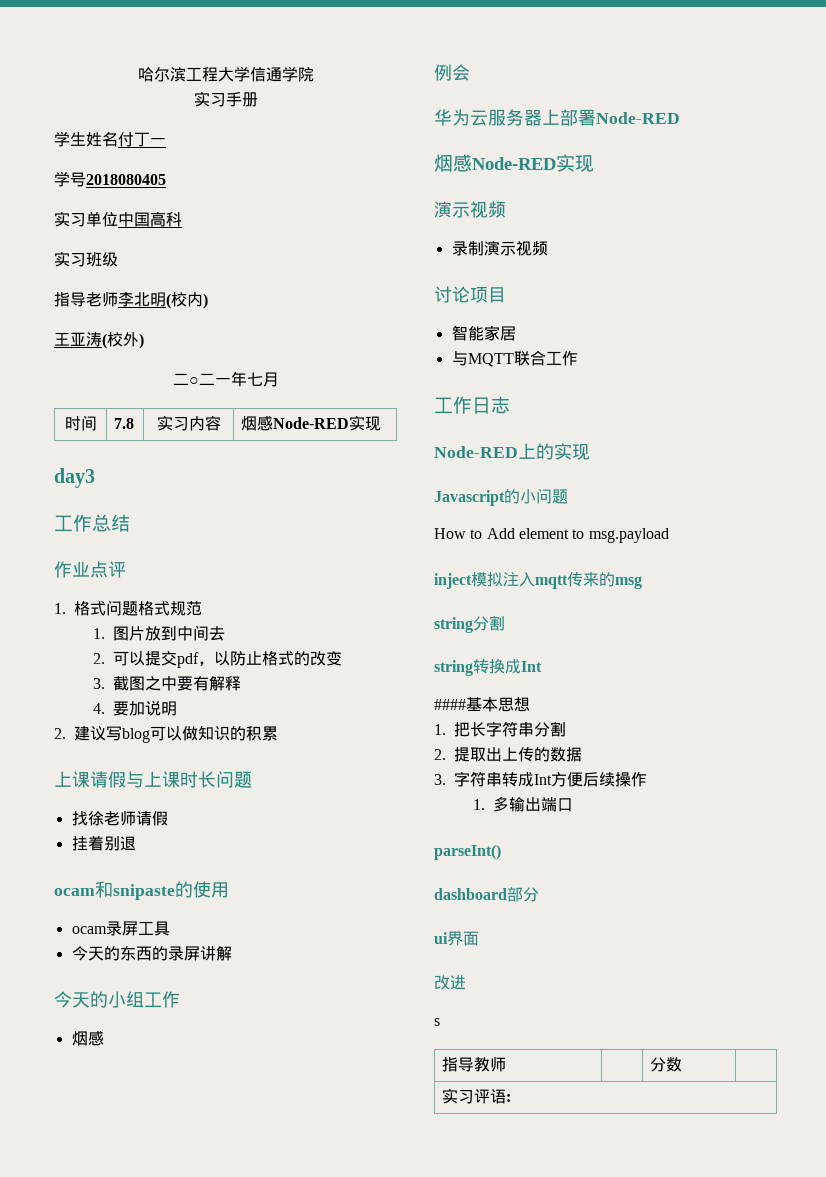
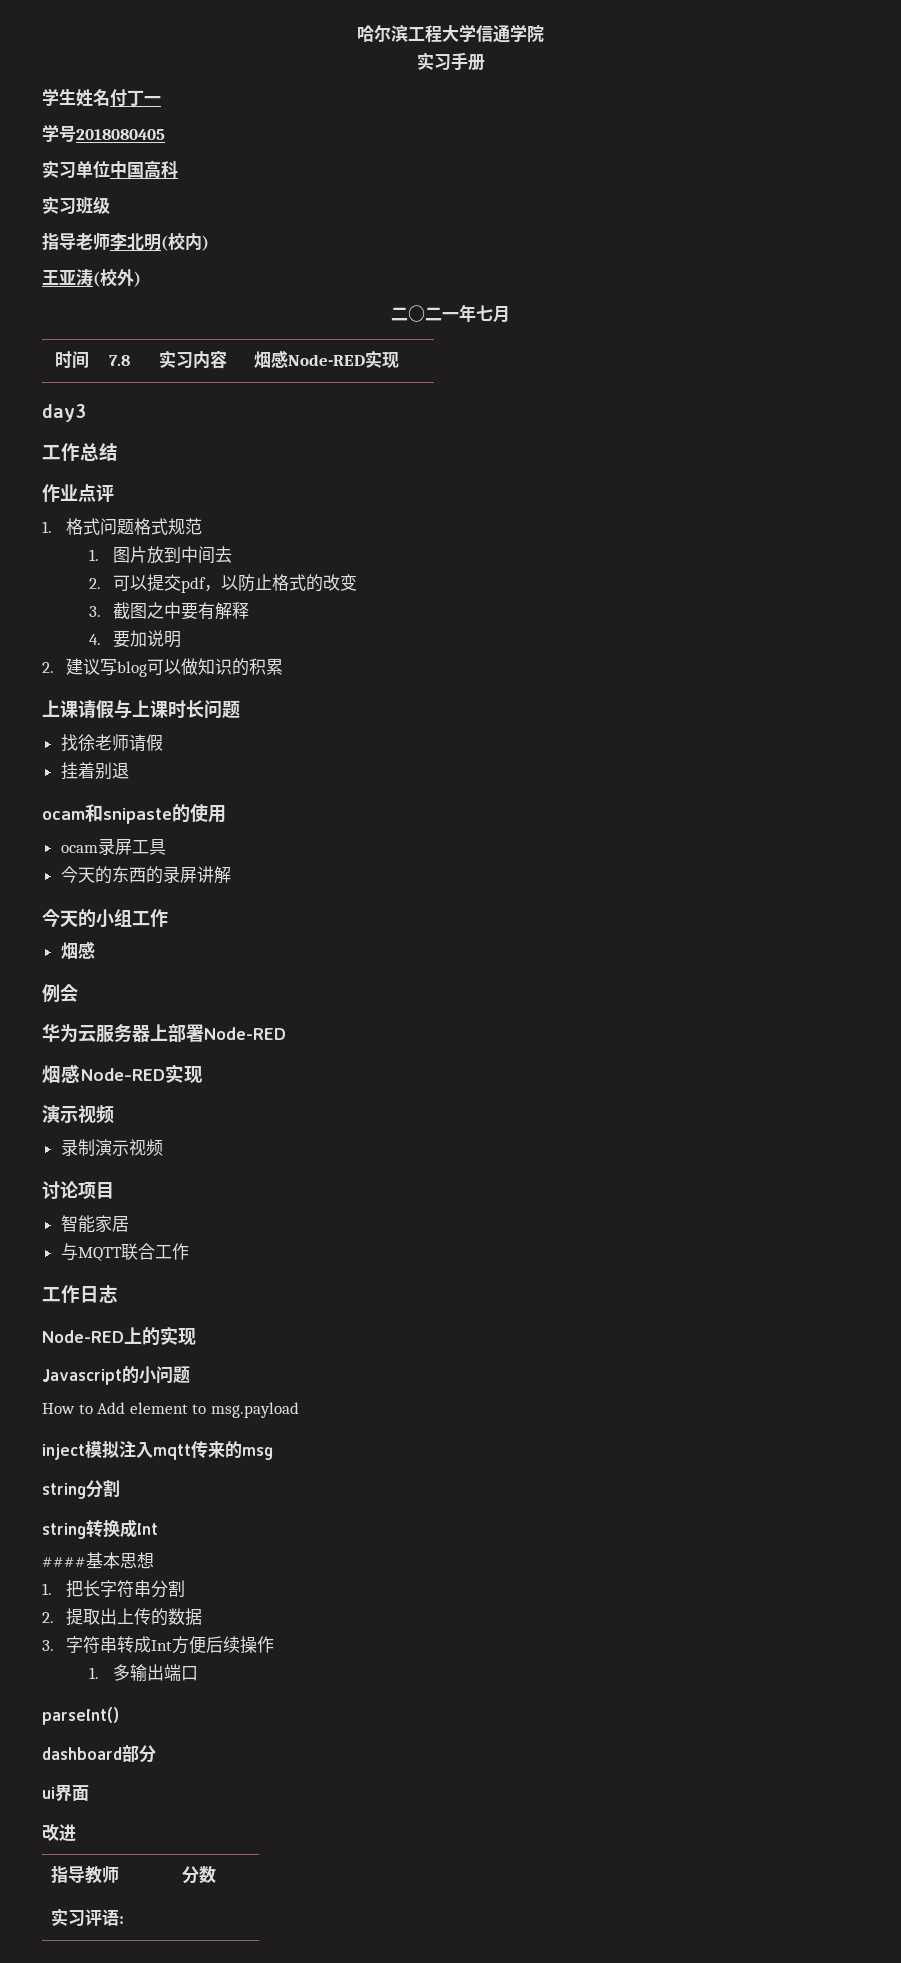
- s

